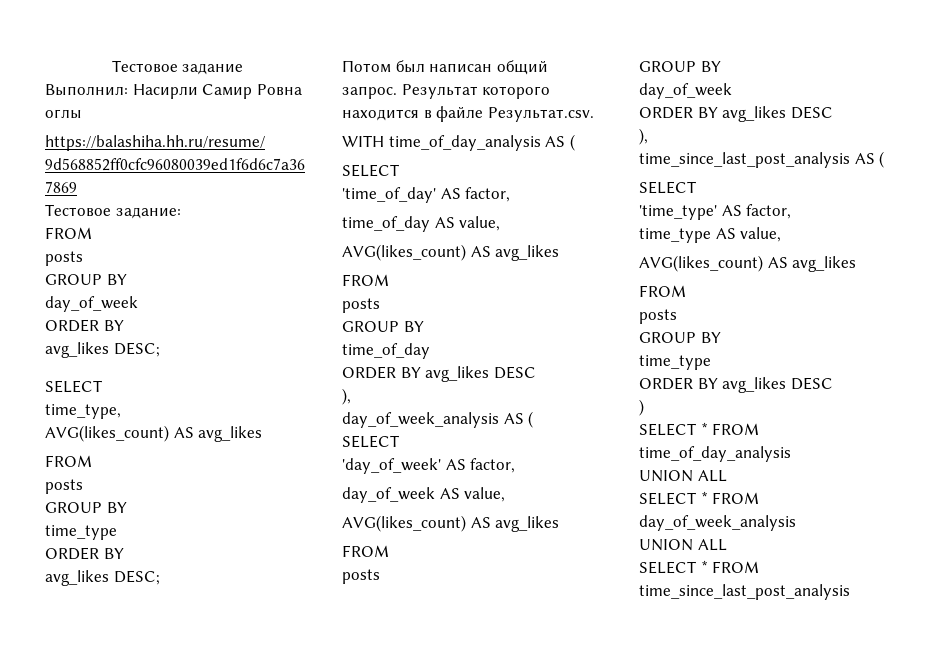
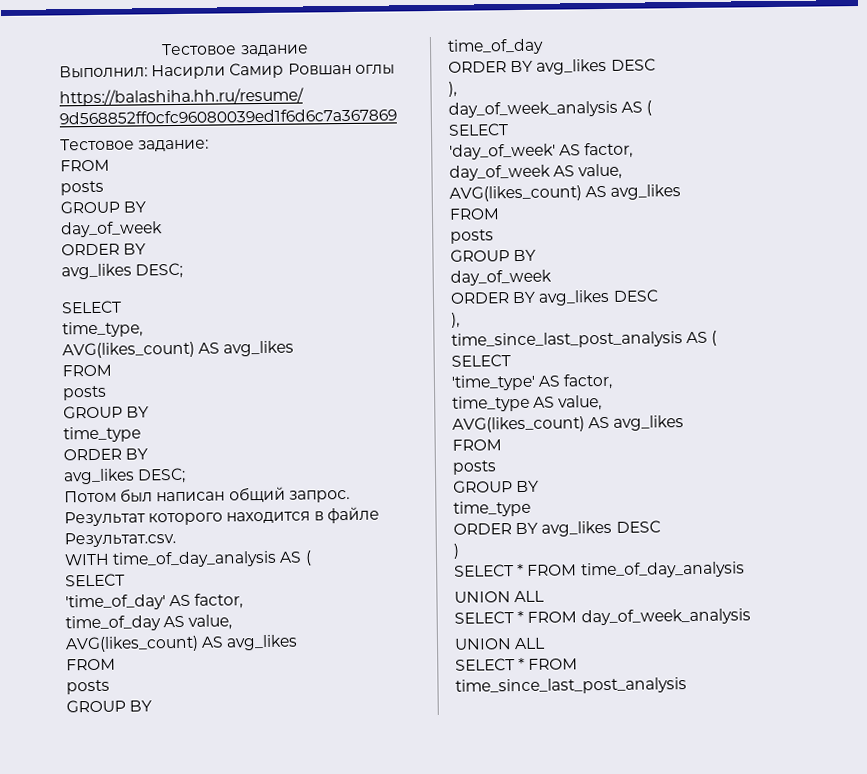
- Выполнил: Насирли Самир Ровна оглы
+ Выполнил: Насирли Самир Ровшан оглы

